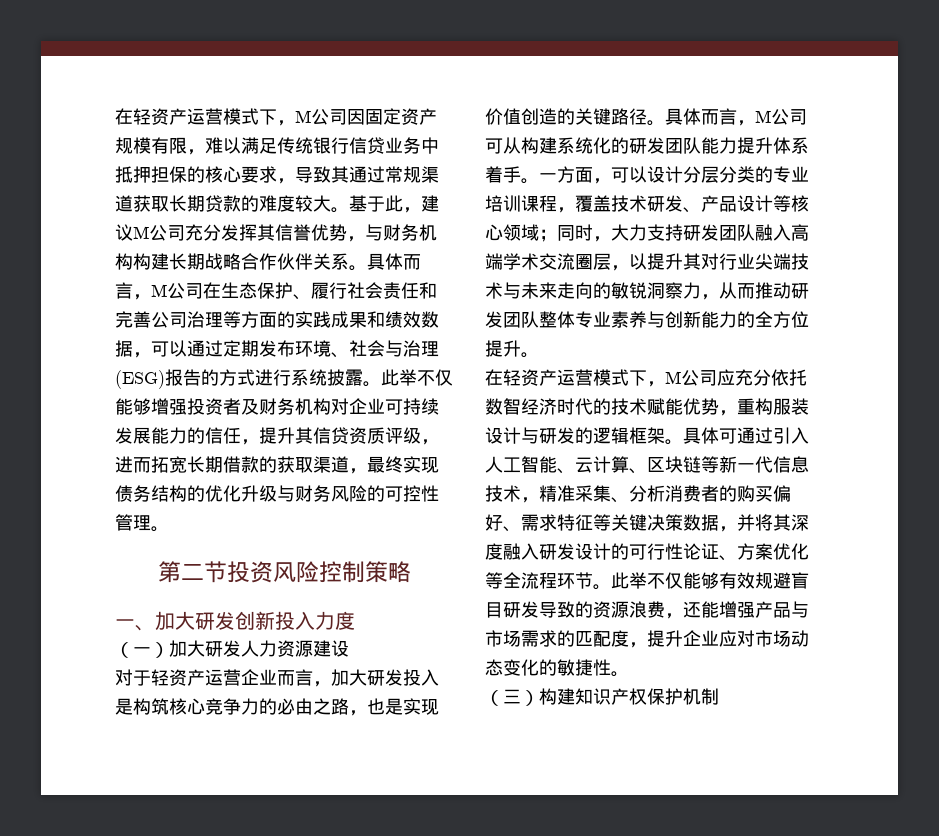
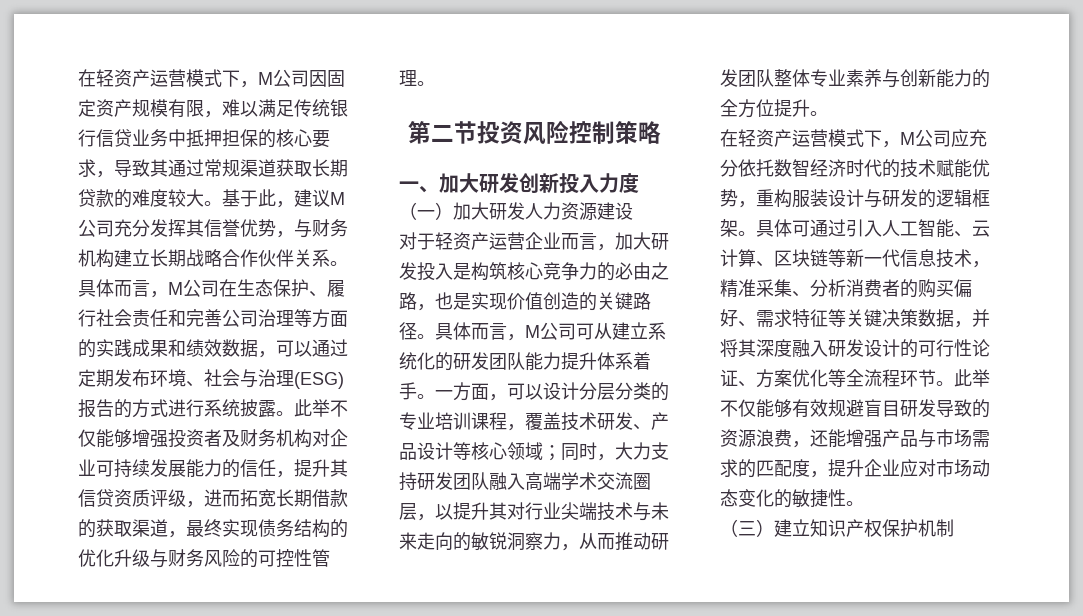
- 基于此，建议M公司充分发挥其信誉优势，与财务机构构建长期战略合作伙伴关系。
+ 基于此，建议M公司充分发挥其信誉优势，与财务机构建立长期战略合作伙伴关系。
- 具体而言，M公司可从构建系统化的研发团队能力提升体系着手。
+ 具体而言，M公司可从建立系统化的研发团队能力提升体系着手。
- （三）构建知识产权保护机制
+ （三）建立知识产权保护机制

